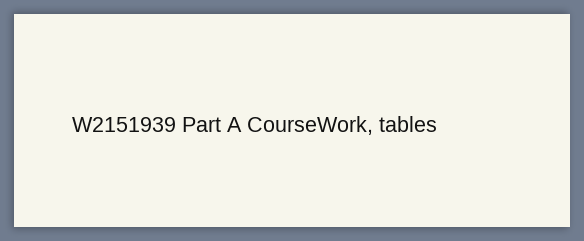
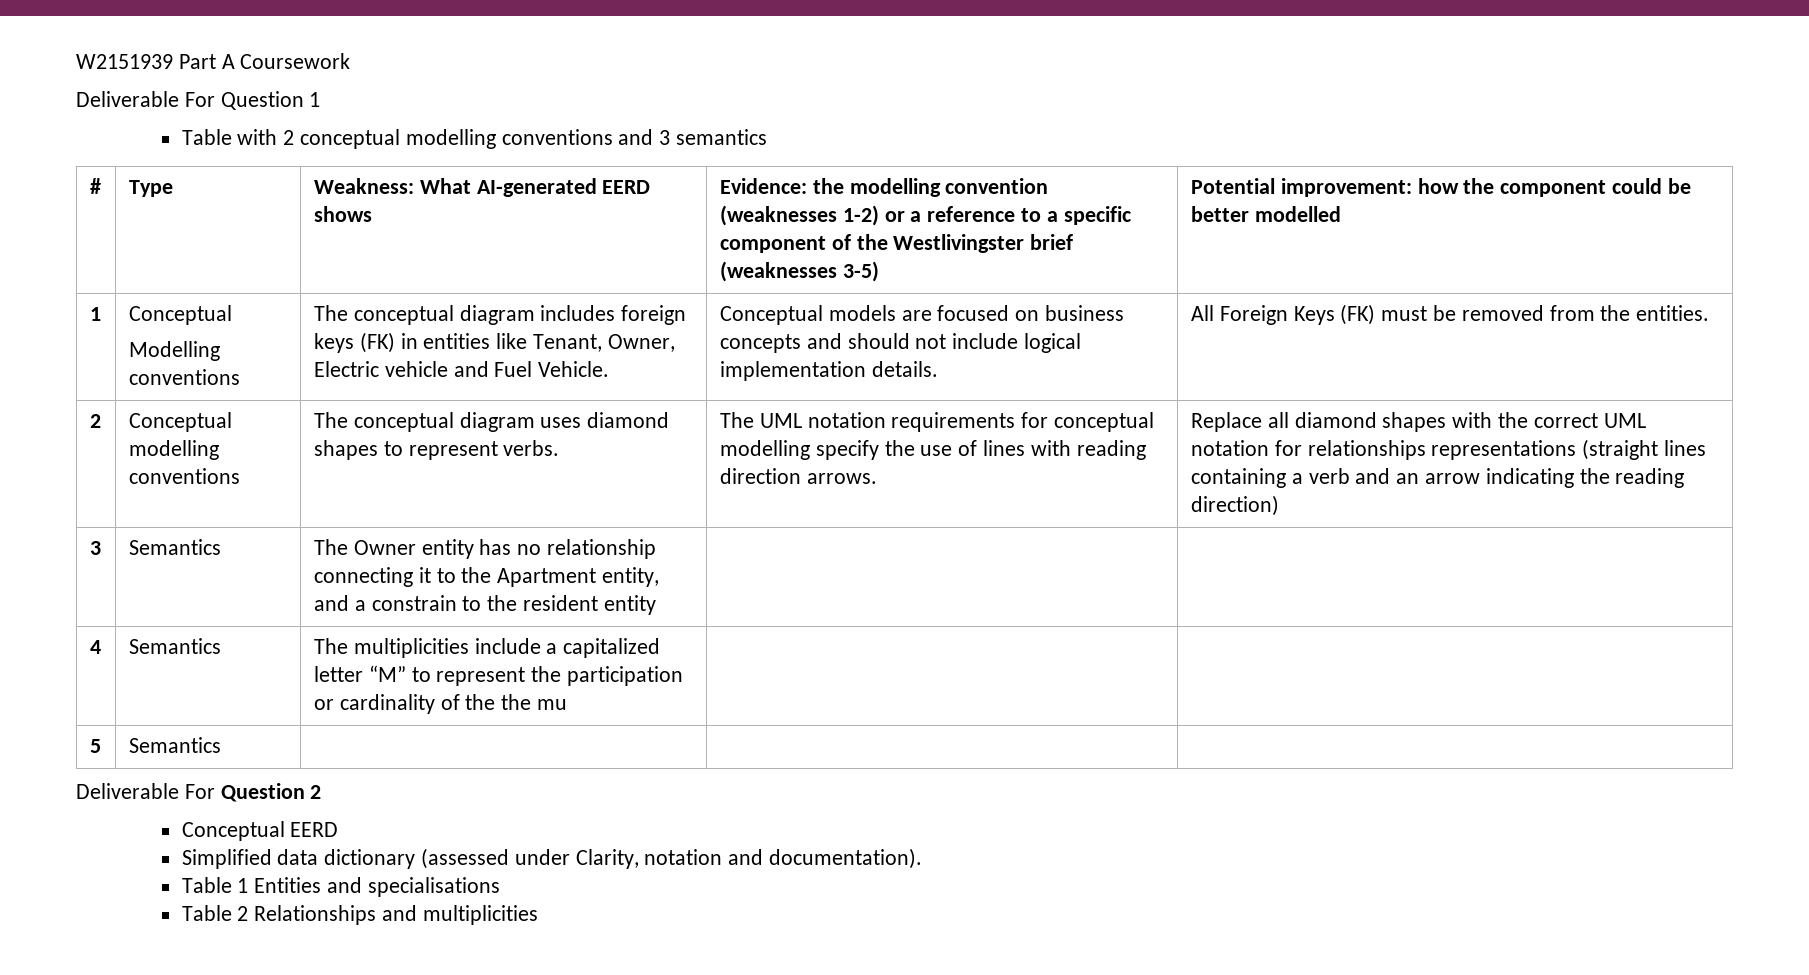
- W2151939 Part A CourseWork, tables
+ W2151939 Part A Coursework
+ Deliverable For Question 1
+ Table with 2 conceptual modelling conventions and 3 semantics
+ # | Type | Weakness: What AI-generated EERD shows | Evidence: the modelling convention (weaknesses 1-2) or a reference to a specific component of the Westlivingster brief (weaknesses 3-5) | Potential improvement: how the component could be better modelled
+ 1 | Conceptual
+ Modelling conventions | The conceptual diagram includes foreign keys (FK) in entities like Tenant, Owner, Electric vehicle and Fuel Vehicle. | Conceptual models are focused on business concepts and should not include logical implementation details. | All Foreign Keys (FK) must be removed from the entities.
+ 2 | Conceptual modelling conventions | The conceptual diagram uses diamond shapes to represent verbs. | The UML notation requirements for conceptual modelling specify the use of lines with reading direction arrows. | Replace all diamond shapes with the correct UML notation for relationships representations (straight lines containing a verb and an arrow indicating the reading direction)
+ 3 | Semantics | The Owner entity has no relationship connecting it to the Apartment entity, and a constrain to the resident entity | |
+ 4 | Semantics | The multiplicities include a capitalized letter “M” to represent the participation or cardinality of the the mu | |
+ 5 | Semantics | | |
+ Deliverable For Question 2
+ Conceptual EERD
+ Simplified data dictionary (assessed under Clarity, notation and documentation).
+ Table 1 Entities and specialisations
+ Table 2 Relationships and multiplicities

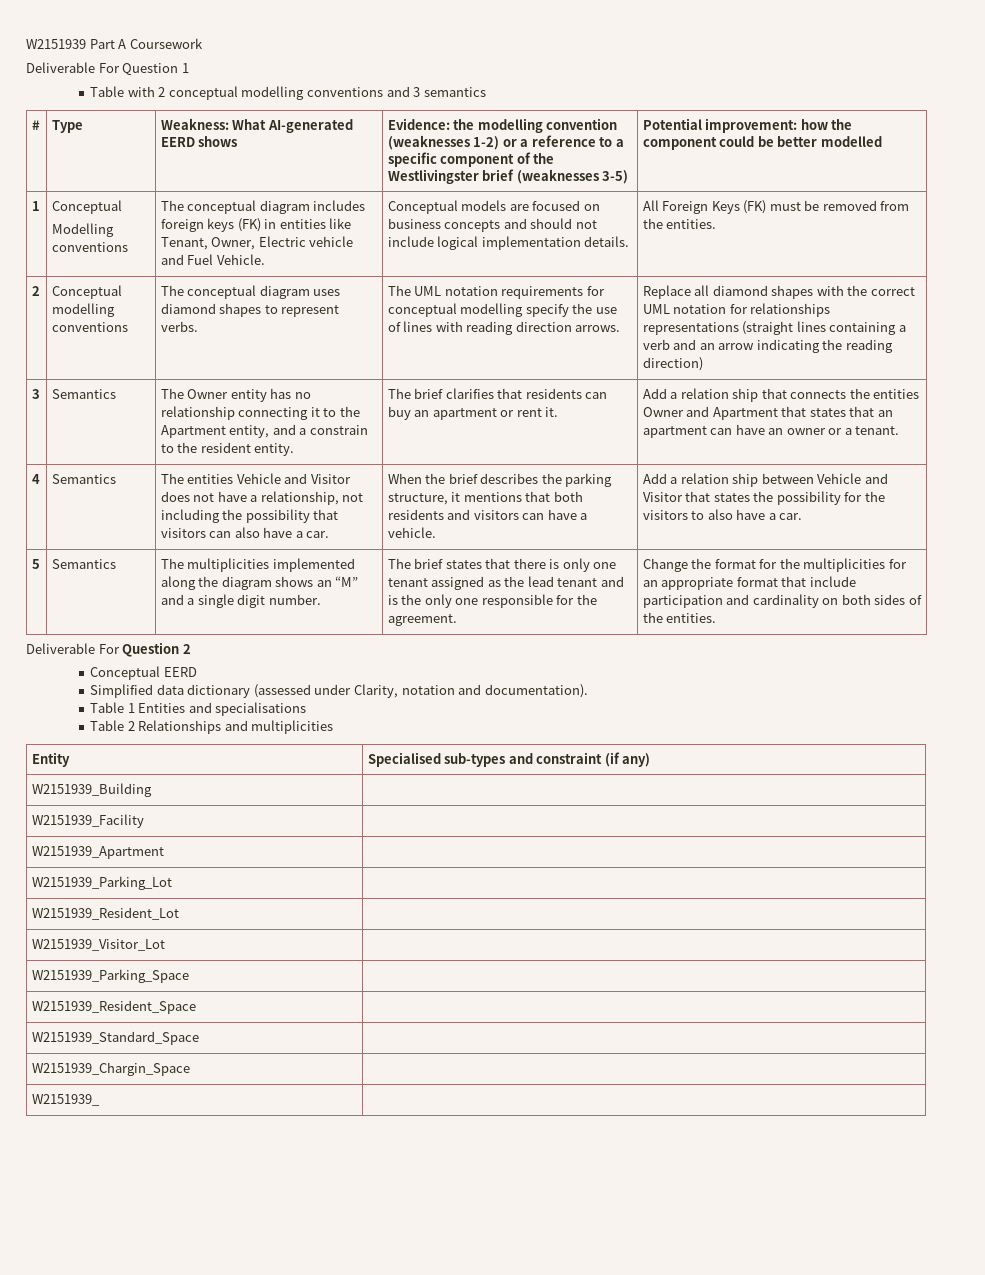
- The Owner entity has no relationship connecting it to the Apartment entity, and a constrain to the resident entity | |
- 4 | Semantics | The multiplicities include a capitalized letter “M” to represent the participation or cardinality of the the mu | |
- 5 | Semantics | | |
+ The Owner entity has no relationship connecting it to the Apartment entity, and a constrain to the resident entity. | The brief clarifies that residents can buy an apartment or rent it. | Add a relation ship that connects the entities Owner and Apartment that states that an apartment can have an owner or a tenant.
+ 4 | Semantics | The entities Vehicle and Visitor does not have a relationship, not including the possibility that visitors can also have a car. | When the brief describes the parking structure, it mentions that both residents and visitors can have a vehicle. | Add a relation ship between Vehicle and Visitor that states the possibility for the visitors to also have a car.
+ 5 | Semantics | The multiplicities implemented along the diagram shows an “M” and a single digit number. | The brief states that there is only one tenant assigned as the lead tenant and is the only one responsible for the agreement. | Change the format for the multiplicities for an appropriate format that include participation and cardinality on both sides of the entities.
+ Entity | Specialised sub-types and constraint (if any)
+ W2151939_Building |
+ W2151939_Facility |
+ W2151939_Apartment |
+ W2151939_Parking_Lot |
+ W2151939_Resident_Lot |
+ W2151939_Visitor_Lot |
+ W2151939_Parking_Space |
+ W2151939_Resident_Space |
+ W2151939_Standard_Space |
+ W2151939_Chargin_Space |
+ W2151939_ |

